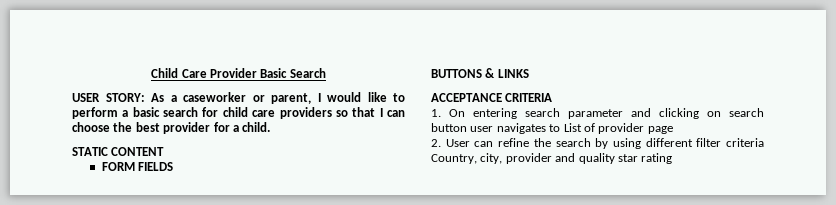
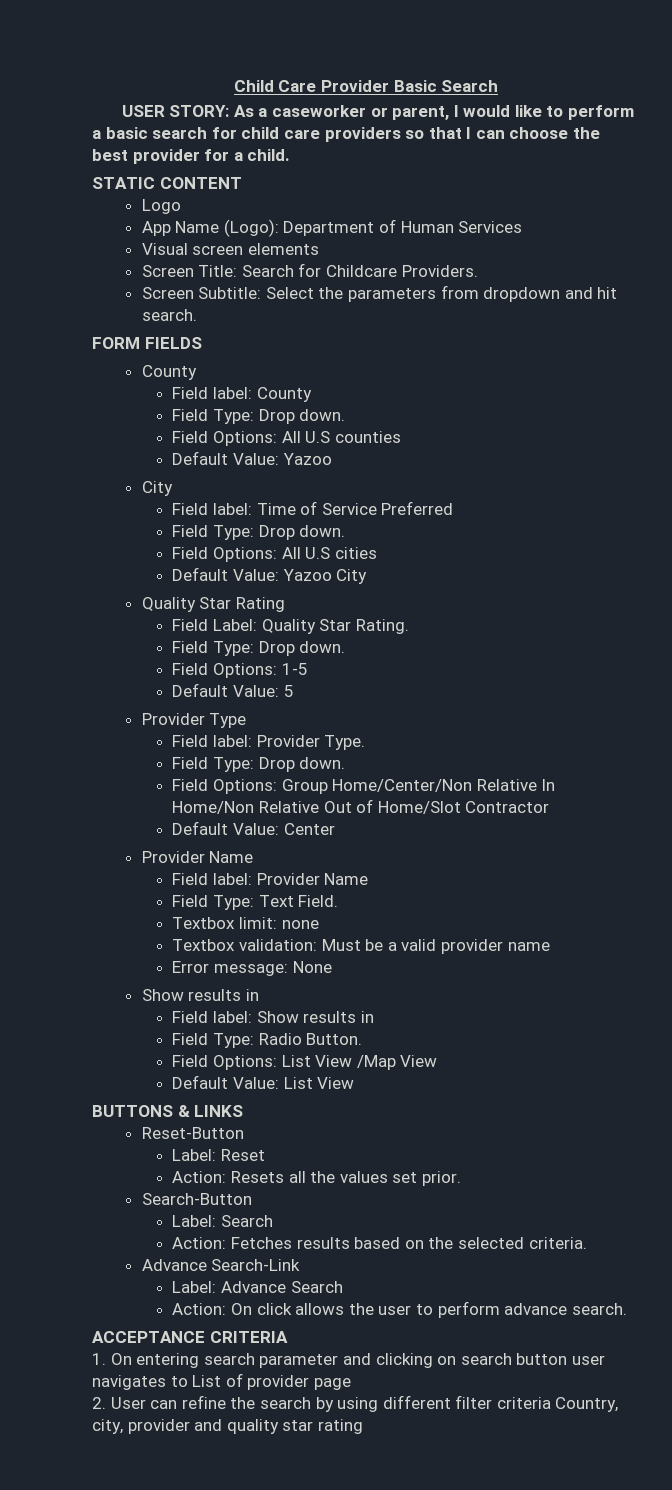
+ Logo
+ App Name (Logo): Department of Human Services
+ Visual screen elements
+ Screen Title: Search for Childcare Providers.
+ Screen Subtitle: Select the parameters from dropdown and hit search.
  FORM FIELDS
+ County
+ Field label: County
+ Field Type: Drop down.
+ Field Options: All U.S counties
+ Default Value: Yazoo
+ City
+ Field label: Time of Service Preferred
+ Field Type: Drop down.
+ Field Options: All U.S cities
+ Default Value: Yazoo City
+ Quality Star Rating
+ Field Label: Quality Star Rating.
+ Field Type: Drop down.
+ Field Options: 1-5
+ Default Value: 5
+ Provider Type
+ Field label: Provider Type.
+ Field Type: Drop down.
+ Field Options: Group Home/Center/Non Relative In Home/Non Relative Out of Home/Slot Contractor
+ Default Value: Center
+ Provider Name
+ Field label: Provider Name
+ Field Type: Text Field.
+ Textbox limit: none
+ Textbox validation: Must be a valid provider name
+ Error message: None
+ Show results in
+ Field label: Show results in
+ Field Type: Radio Button.
+ Field Options: List View /Map View
+ Default Value: List View
  BUTTONS & LINKS
+ Reset-Button
+ Label: Reset
+ Action: Resets all the values set prior.
+ Search-Button
+ Label: Search
+ Action: Fetches results based on the selected criteria.
+ Advance Search-Link
+ Label: Advance Search
+ Action: On click allows the user to perform advance search.

